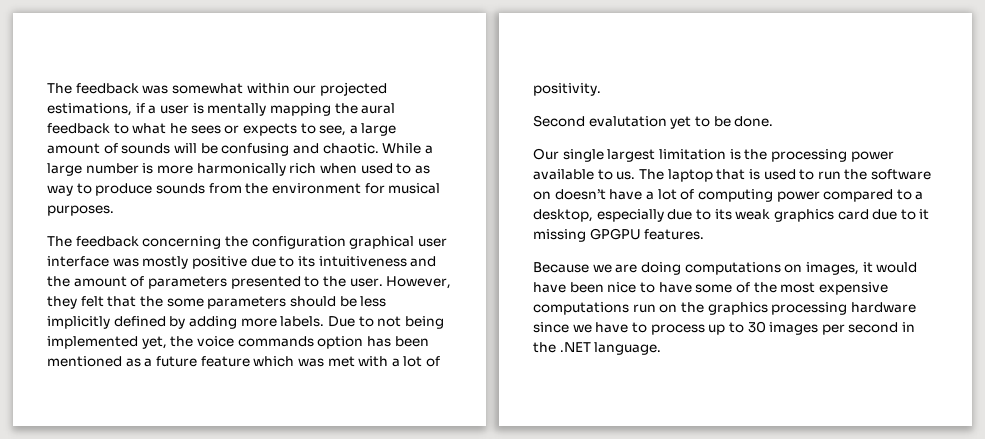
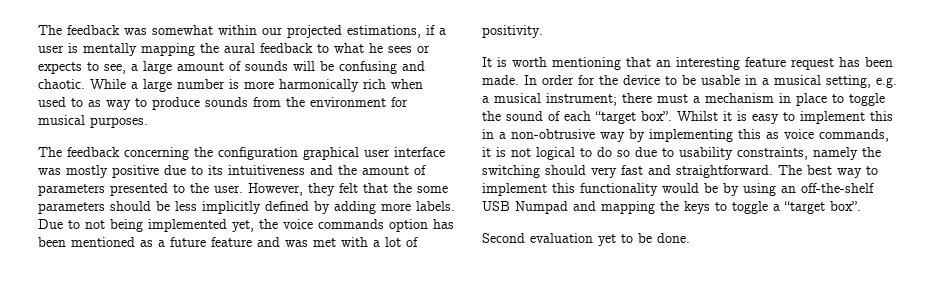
- Due to not being implemented yet, the voice commands option has been mentioned as a future feature which was met with a lot of positivity.
+ Due to not being implemented yet, the voice commands option has been mentioned as a future feature and was met with a lot of positivity.
+ It is worth mentioning that an interesting feature request has been made. In order for the device to be usable in a musical setting, e.g. a musical instrument; there must a mechanism in place to toggle the sound of each “target box”. Whilst it is easy to implement this in a non-obtrusive way by implementing this as voice commands, it is not logical to do so due to usability constraints, namely the switching should very fast and straightforward. The best way to implement this functionality would be by using an off-the-shelf USB Numpad and mapping the keys to toggle a “target box”.
- Second evalutation yet to be done.
+ Second evaluation yet to be done.
- Our single largest limitation is the processing power available to us. The laptop that is used to run the software on doesn’t have a lot of computing power compared to a desktop, especially due to its weak graphics card due to it missing GPGPU features.
- Because we are doing computations on images, it would have been nice to have some of the most expensive computations run on the graphics processing hardware since we have to process up to 30 images per second in the .NET language.

